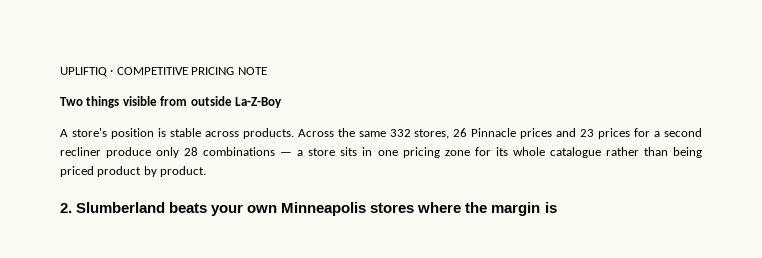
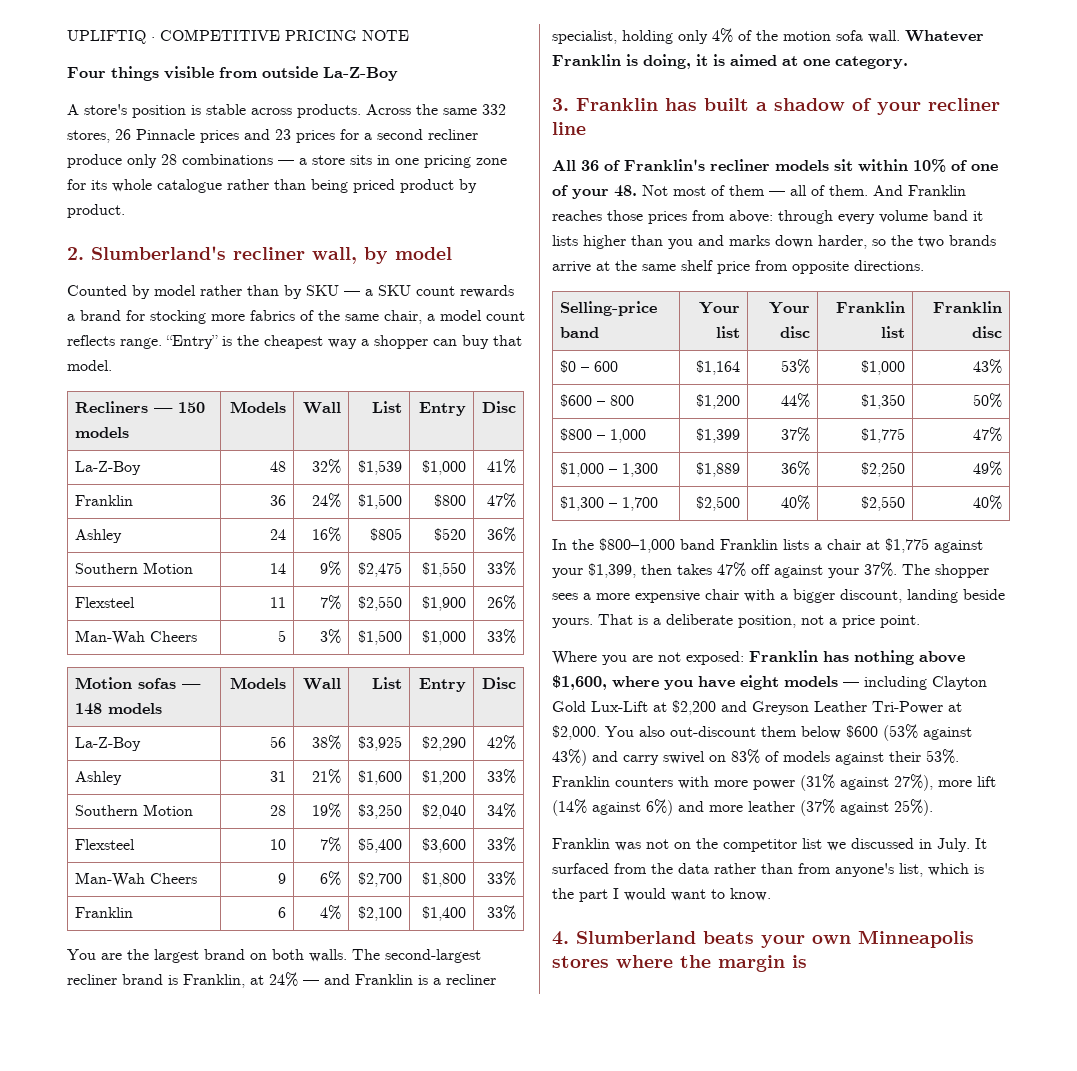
- Two things visible from outside La-Z-Boy
+ Four things visible from outside La-Z-Boy
- 2. Slumberland beats your own Minneapolis stores where the margin is
+ 2. Slumberland's recliner wall, by model
+ Counted by model rather than by SKU — a SKU count rewards a brand for stocking more fabrics of the same chair, a model count reflects range. “Entry” is the cheapest way a shopper can buy that model.
+ Recliners — 150 models | Models | Wall | List | Entry | Disc
+ La-Z-Boy | 48 | 32% | $1,539 | $1,000 | 41%
+ Franklin | 36 | 24% | $1,500 | $800 | 47%
+ Ashley | 24 | 16% | $805 | $520 | 36%
+ Southern Motion | 14 | 9% | $2,475 | $1,550 | 33%
+ Flexsteel | 11 | 7% | $2,550 | $1,900 | 26%
+ Man-Wah Cheers | 5 | 3% | $1,500 | $1,000 | 33%
+ Motion sofas — 148 models | Models | Wall | List | Entry | Disc
+ La-Z-Boy | 56 | 38% | $3,925 | $2,290 | 42%
+ Ashley | 31 | 21% | $1,600 | $1,200 | 33%
+ Southern Motion | 28 | 19% | $3,250 | $2,040 | 34%
+ Flexsteel | 10 | 7% | $5,400 | $3,600 | 33%
+ Man-Wah Cheers | 9 | 6% | $2,700 | $1,800 | 33%
+ Franklin | 6 | 4% | $2,100 | $1,400 | 33%
+ You are the largest brand on both walls. The second-largest recliner brand is Franklin, at 24% — and Franklin is a recliner specialist, holding only 4% of the motion sofa wall. Whatever Franklin is doing, it is aimed at one category.
+ 3. Franklin has built a shadow of your recliner line
+ All 36 of Franklin's recliner models sit within 10% of one of your 48. Not most of them — all of them. And Franklin reaches those prices from above: through every volume band it lists higher than you and marks down harder, so the two brands arrive at the same shelf price from opposite directions.
+ Selling-price band | Your list | Your disc | Franklin list | Franklin disc
+ $0 – 600 | $1,164 | 53% | $1,000 | 43%
+ $600 – 800 | $1,200 | 44% | $1,350 | 50%
+ $800 – 1,000 | $1,399 | 37% | $1,775 | 47%
+ $1,000 – 1,300 | $1,889 | 36% | $2,250 | 49%
+ $1,300 – 1,700 | $2,500 | 40% | $2,550 | 40%
+ In the $800–1,000 band Franklin lists a chair at $1,775 against your $1,399, then takes 47% off against your 37%. The shopper sees a more expensive chair with a bigger discount, landing beside yours. That is a deliberate position, not a price point.
+ Where you are not exposed: Franklin has nothing above $1,600, where you have eight models — including Clayton Gold Lux-Lift at $2,200 and Greyson Leather Tri-Power at $2,000. You also out-discount them below $600 (53% against 43%) and carry swivel on 83% of models against their 53%. Franklin counters with more power (31% against 27%), more lift (14% against 6%) and more leather (37% against 25%).
+ Franklin was not on the competitor list we discussed in July. It surfaced from the data rather than from anyone's list, which is the part I would want to know.
+ 4. Slumberland beats your own Minneapolis stores where the margin is

